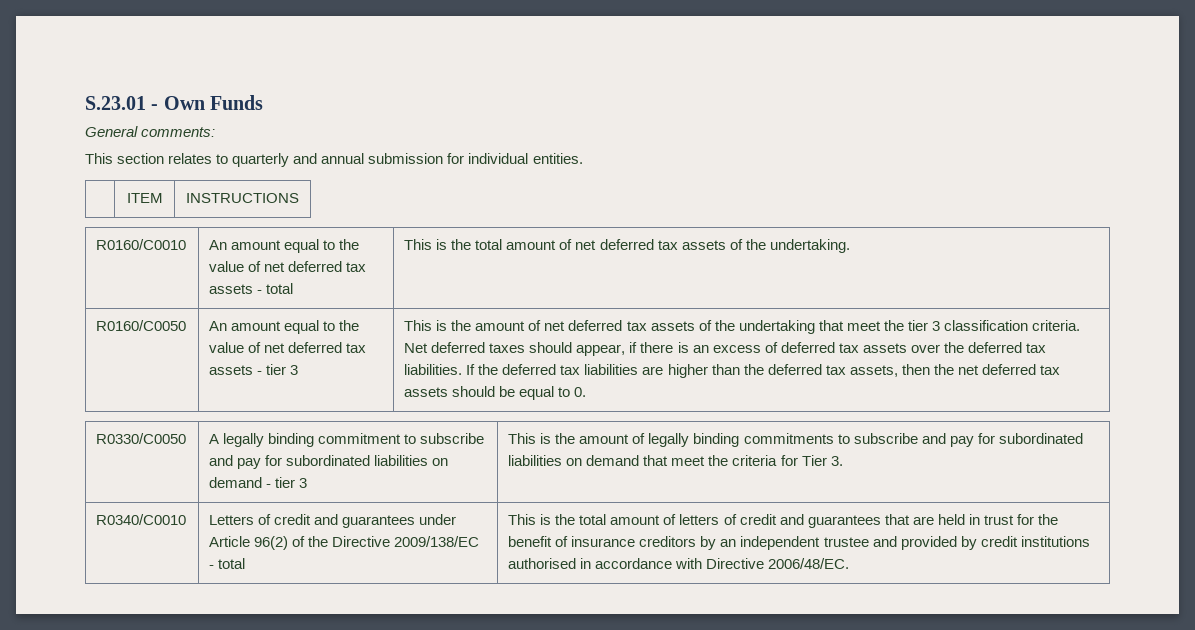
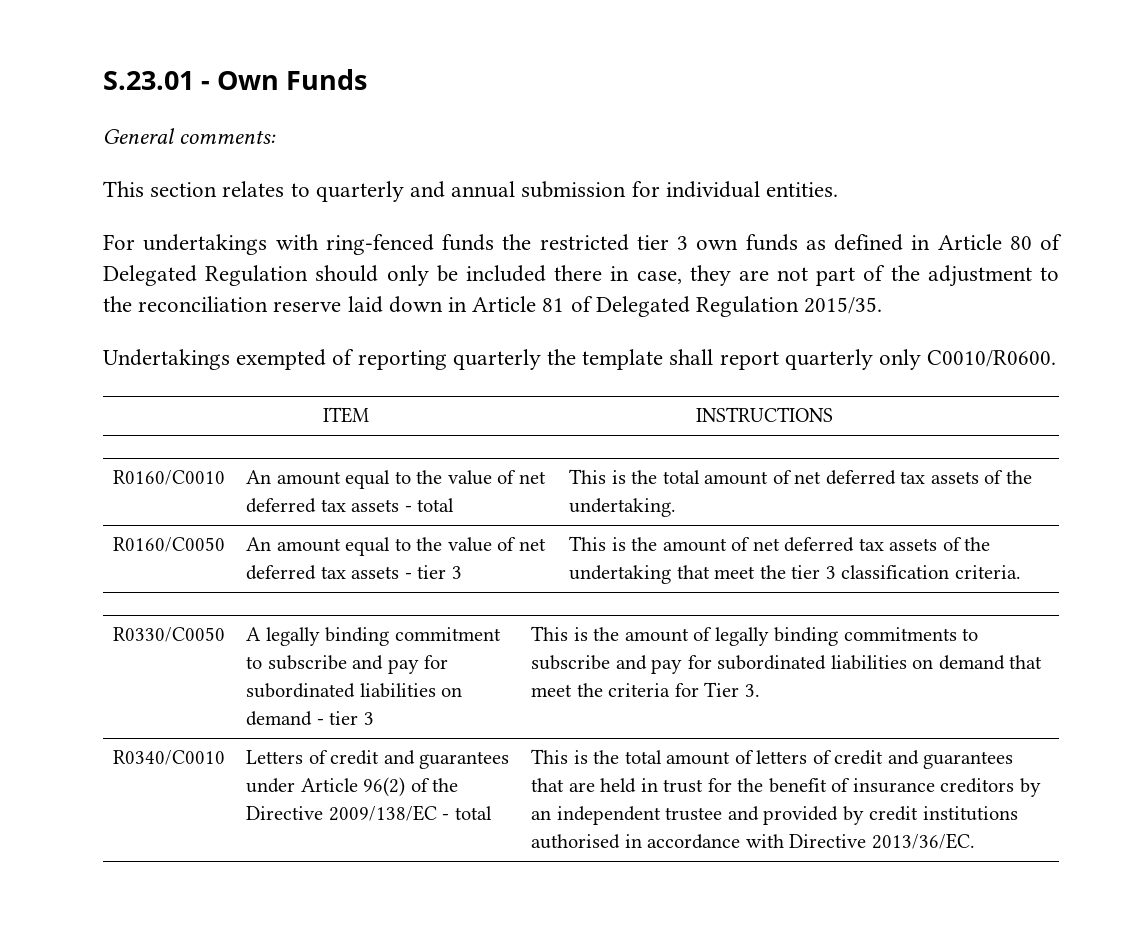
+ For undertakings with ring-fenced funds the restricted tier 3 own funds as defined in Article 80 of Delegated Regulation should only be included there in case, they are not part of the adjustment to the reconciliation reserve laid down in Article 81 of Delegated Regulation 2015/35.
+ Undertakings exempted of reporting quarterly the template shall report quarterly only C0010/R0600.
- Net deferred taxes should appear, if there is an excess of deferred tax assets over the deferred tax liabilities. If the deferred tax liabilities are higher than the deferred tax assets, then the net deferred tax assets should be equal to 0.
- This is the total amount of letters of credit and guarantees that are held in trust for the benefit of insurance creditors by an independent trustee and provided by credit institutions authorised in accordance with Directive 2006/48/EC.
+ This is the total amount of letters of credit and guarantees that are held in trust for the benefit of insurance creditors by an independent trustee and provided by credit institutions authorised in accordance with Directive 2013/36/EC.

